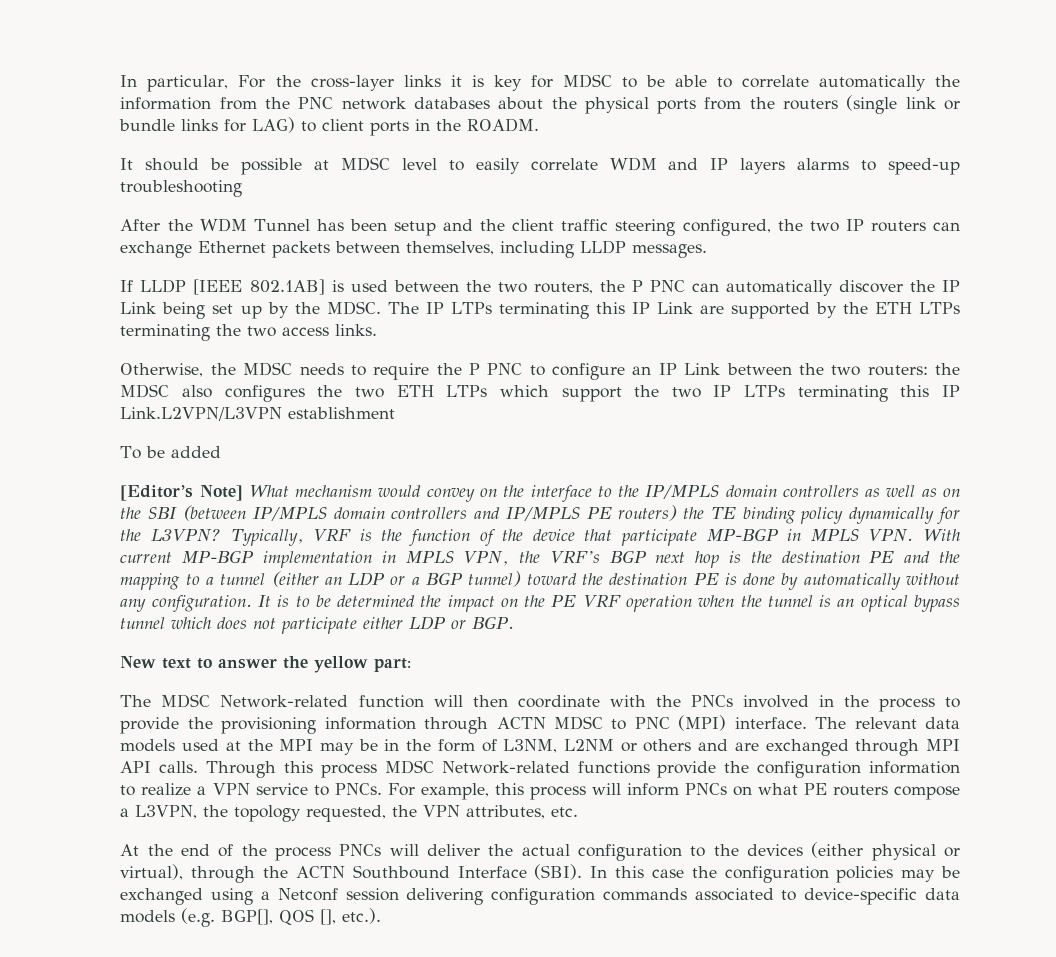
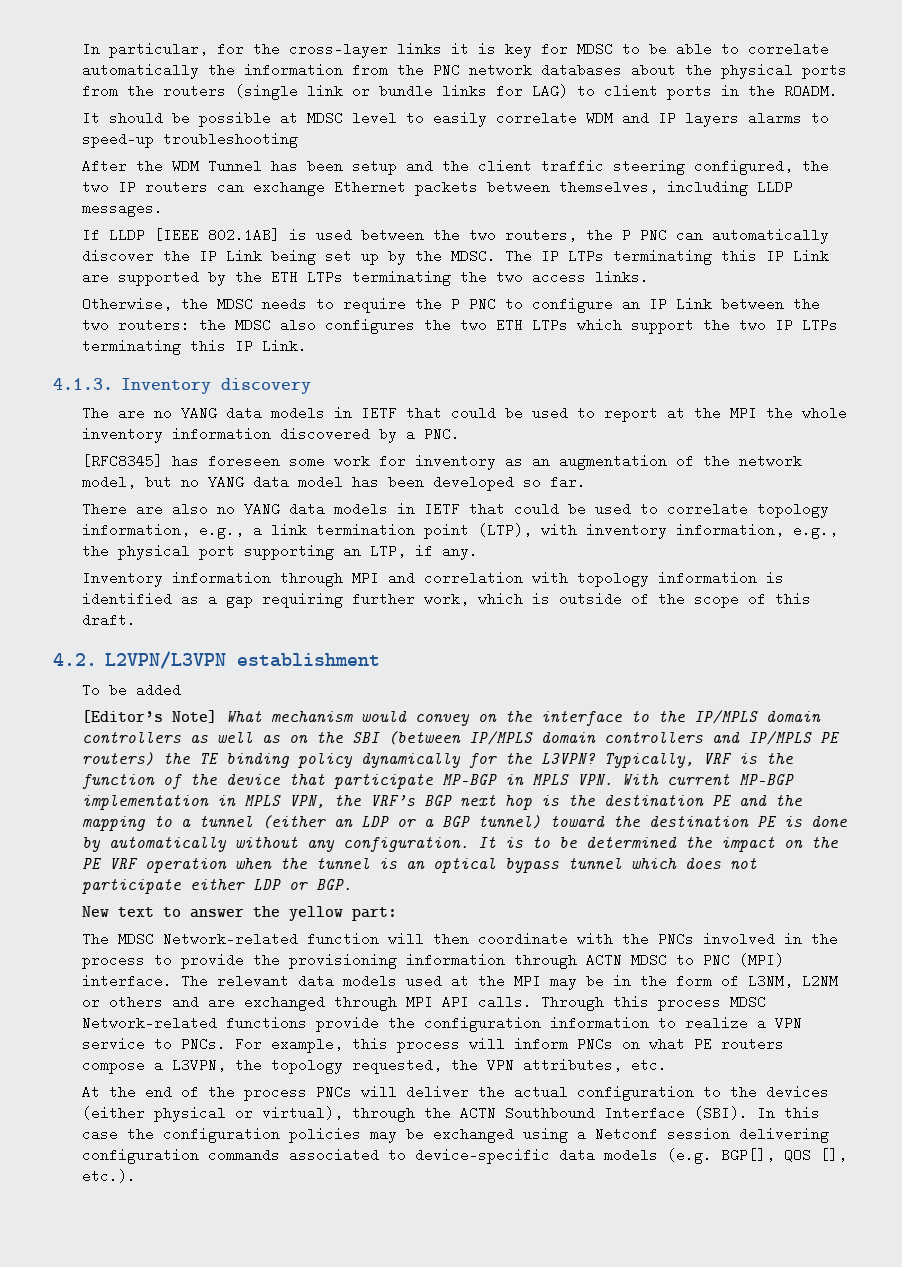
- In particular, For the cross-layer links it is key for MDSC to be able to correlate automatically the information from the PNC network databases about the physical ports from the routers (single link or bundle links for LAG) to client ports in the ROADM.
+ In particular, for the cross-layer links it is key for MDSC to be able to correlate automatically the information from the PNC network databases about the physical ports from the routers (single link or bundle links for LAG) to client ports in the ROADM.
- Otherwise, the MDSC needs to require the P PNC to configure an IP Link between the two routers: the MDSC also configures the two ETH LTPs which support the two IP LTPs terminating this IP Link.L2VPN/L3VPN establishment
+ Otherwise, the MDSC needs to require the P PNC to configure an IP Link between the two routers: the MDSC also configures the two ETH LTPs which support the two IP LTPs terminating this IP Link.
+ 4.1.3. Inventory discovery
+ The are no YANG data models in IETF that could be used to report at the MPI the whole inventory information discovered by a PNC.
+ [RFC8345] has foreseen some work for inventory as an augmentation of the network model, but no YANG data model has been developed so far.
+ There are also no YANG data models in IETF that could be used to correlate topology information, e.g., a link termination point (LTP), with inventory information, e.g., the physical port supporting an LTP, if any.
+ Inventory information through MPI and correlation with topology information is identified as a gap requiring further work, which is outside of the scope of this draft.
+ 4.2. L2VPN/L3VPN establishment

